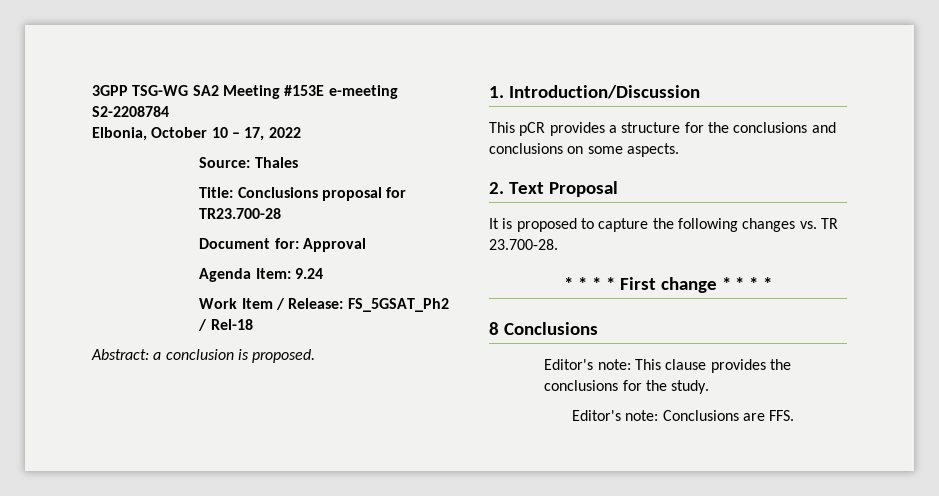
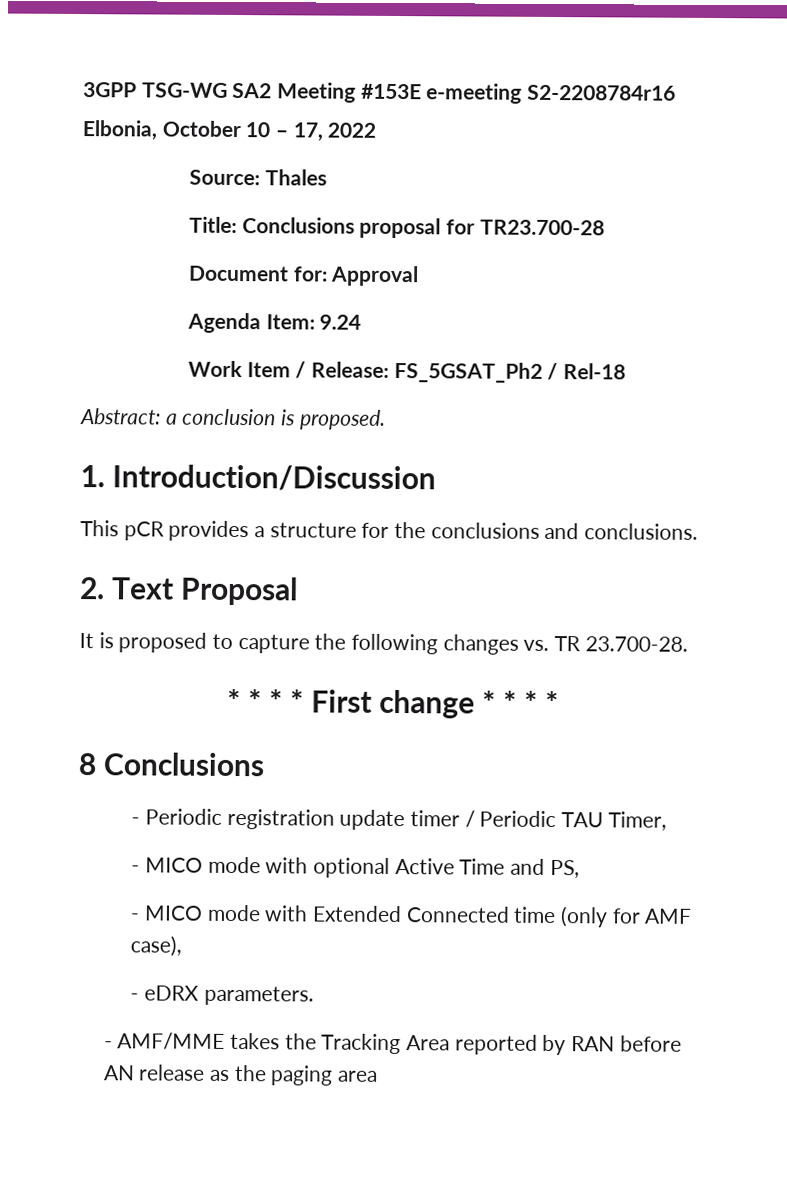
- 3GPP TSG-WG SA2 Meeting #153E e-meeting S2-2208784
+ 3GPP TSG-WG SA2 Meeting #153E e-meeting S2-2208784r16
- This pCR provides a structure for the conclusions and conclusions on some aspects.
+ This pCR provides a structure for the conclusions and conclusions.
- Editor's note: This clause provides the conclusions for the study.
- Editor's note: Conclusions are FFS.
+ - Periodic registration update timer / Periodic TAU Timer,
+ - MICO mode with optional Active Time and PS,
+ - MICO mode with Extended Connected time (only for AMF case),
+ - eDRX parameters.
+ - AMF/MME takes the Tracking Area reported by RAN before AN release as the paging area

